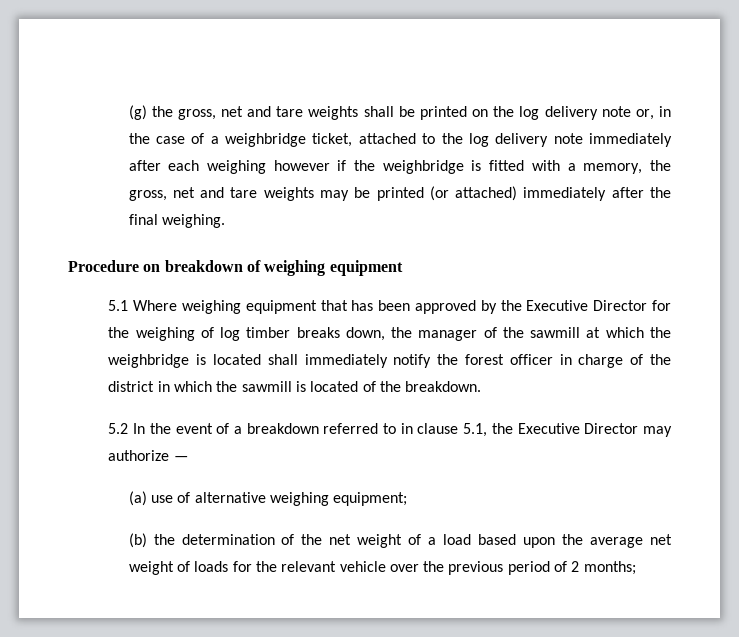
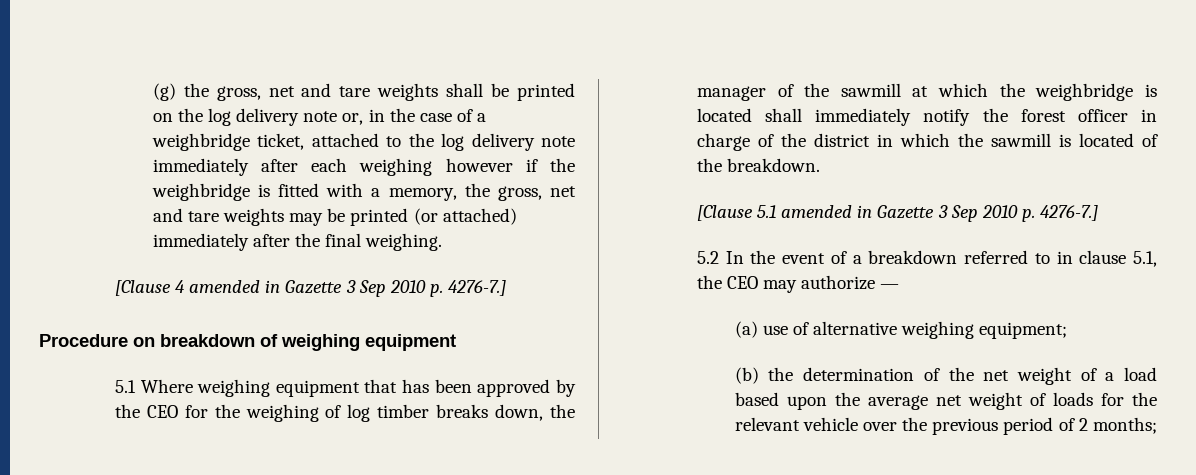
+ [Clause 4 amended in Gazette 3 Sep 2010 p. 4276-7.]
- 5.1 Where weighing equipment that has been approved by the Executive Director for the weighing of log timber breaks down, the manager of the sawmill at which the weighbridge is located shall immediately notify the forest officer in charge of the district in which the sawmill is located of the breakdown.
+ 5.1 Where weighing equipment that has been approved by the CEO for the weighing of log timber breaks down, the manager of the sawmill at which the weighbridge is located shall immediately notify the forest officer in charge of the district in which the sawmill is located of the breakdown.
+ [Clause 5.1 amended in Gazette 3 Sep 2010 p. 4276-7.]
- 5.2 In the event of a breakdown referred to in clause 5.1, the Executive Director may authorize —
+ 5.2 In the event of a breakdown referred to in clause 5.1, the CEO may authorize —

